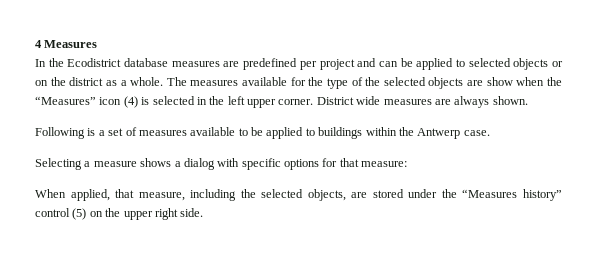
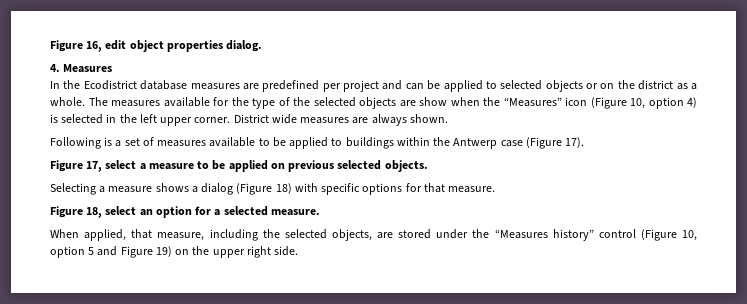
- 4 Measures
+ Figure 16, edit object properties dialog.
+ 4. Measures
- The measures available for the type of the selected objects are show when the “Measures” icon (4) is selected in the left upper corner.
+ The measures available for the type of the selected objects are show when the “Measures” icon (Figure 10, option 4) is selected in the left upper corner.
- Following is a set of measures available to be applied to buildings within the Antwerp case.
+ Following is a set of measures available to be applied to buildings within the Antwerp case (Figure 17).
+ Figure 17, select a measure to be applied on previous selected objects.
- Selecting a measure shows a dialog with specific options for that measure:
+ Selecting a measure shows a dialog (Figure 18) with specific options for that measure.
+ Figure 18, select an option for a selected measure.
- When applied, that measure, including the selected objects, are stored under the “Measures history” control (5) on the upper right side.
+ When applied, that measure, including the selected objects, are stored under the “Measures history” control (Figure 10, option 5 and Figure 19) on the upper right side.

